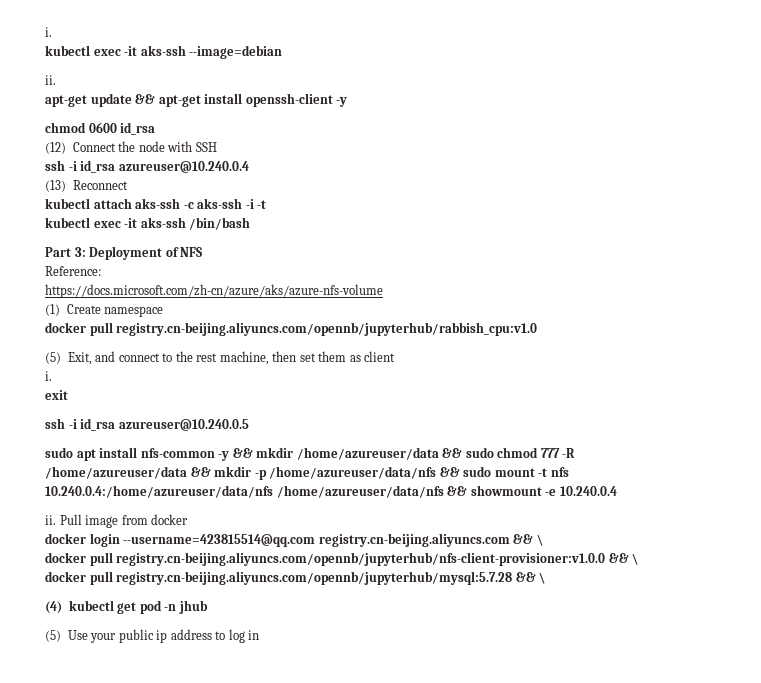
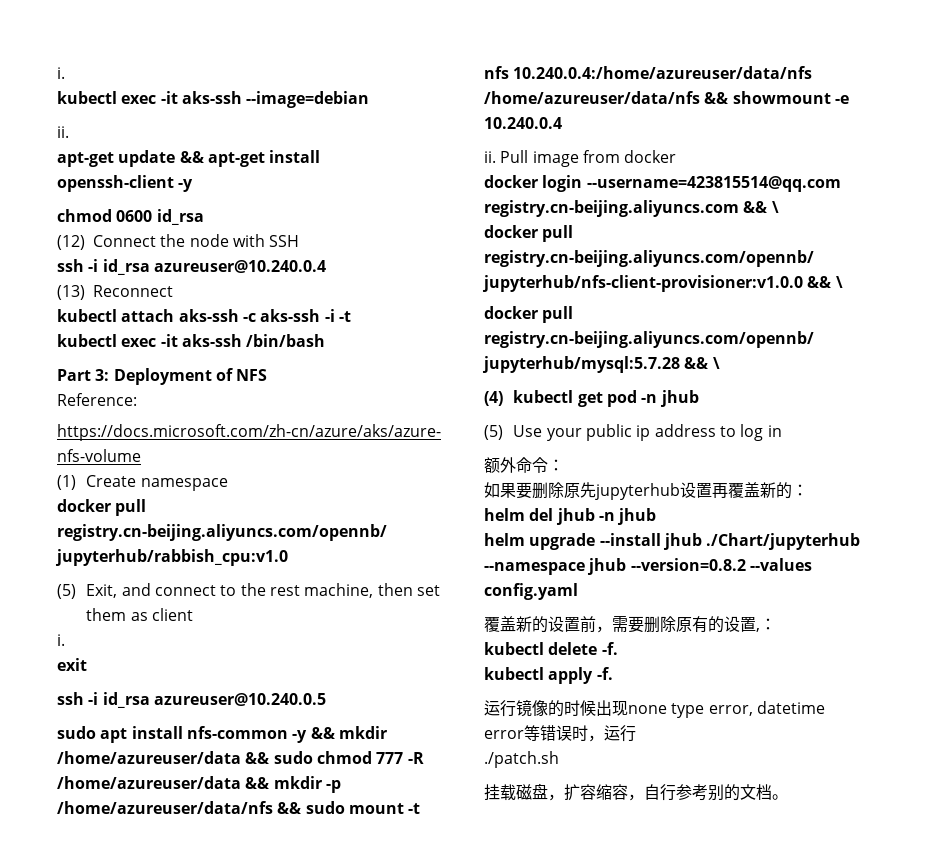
+ 额外命令：
+ 如果要删除原先jupyterhub设置再覆盖新的：
+ helm del jhub -n jhub
+ helm upgrade --install jhub ./Chart/jupyterhub --namespace jhub --version=0.8.2 --values config.yaml
+ 覆盖新的设置前，需要删除原有的设置,：
+ kubectl delete -f.
+ kubectl apply -f.
+ 运行镜像的时候出现none type error, datetime error等错误时，运行
+ ./patch.sh
+ 挂载磁盘，扩容缩容，自行参考别的文档。

